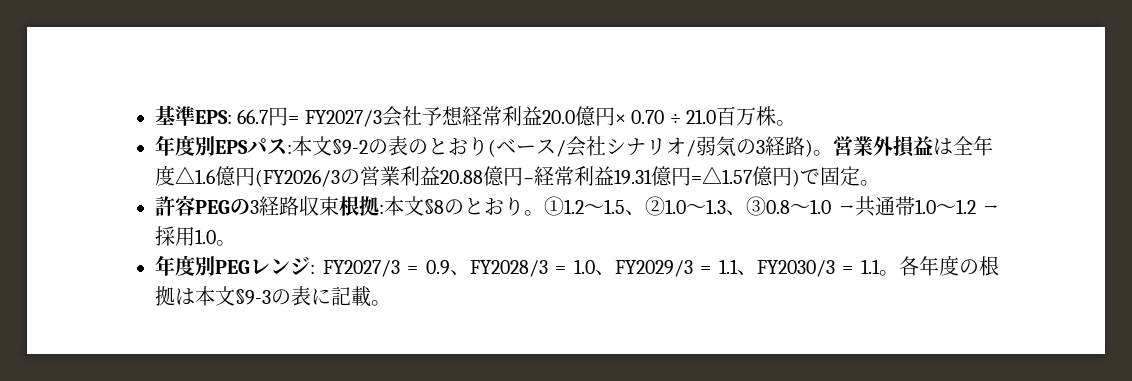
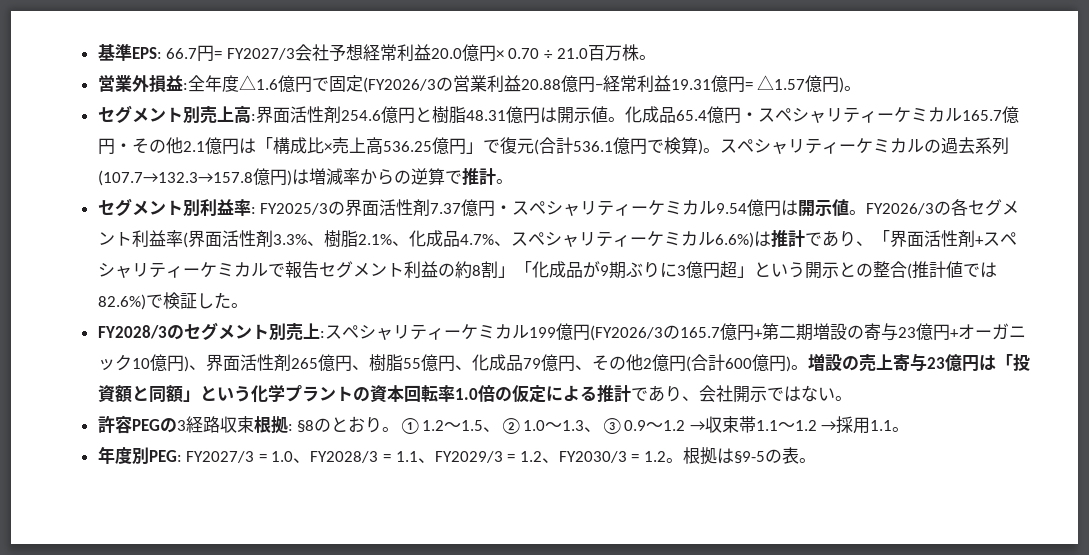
- 年度別EPSパス:本文§9-2の表のとおり(ベース/会社シナリオ/弱気の3経路)。営業外損益は全年度△1.6億円(FY2026/3の営業利益20.88億円−経常利益19.31億円=△1.57億円)で固定。
+ 営業外損益:全年度△1.6億円で固定(FY2026/3の営業利益20.88億円−経常利益19.31億円= △1.57億円)。
+ セグメント別売上高:界面活性剤254.6億円と樹脂48.31億円は開示値。化成品65.4億円・スペシャリティーケミカル165.7億円・その他2.1億円は「構成比×売上高536.25億円」で復元(合計536.1億円で検算)。スペシャリティーケミカルの過去系列(107.7→132.3→157.8億円)は増減率からの逆算で推計。
+ セグメント別利益率: FY2025/3の界面活性剤7.37億円・スペシャリティーケミカル9.54億円は開示値。FY2026/3の各セグメント利益率(界面活性剤3.3%、樹脂2.1%、化成品4.7%、スペシャリティーケミカル6.6%)は推計であり、「界面活性剤+スペシャリティーケミカルで報告セグメント利益の約8割」「化成品が9期ぶりに3億円超」という開示との整合(推計値では82.6%)で検証した。
+ FY2028/3のセグメント別売上:スペシャリティーケミカル199億円(FY2026/3の165.7億円+第二期増設の寄与23億円+オーガニック10億円)、界面活性剤265億円、樹脂55億円、化成品79億円、その他2億円(合計600億円)。増設の売上寄与23億円は「投資額と同額」という化学プラントの資本回転率1.0倍の仮定による推計であり、会社開示ではない。
- 許容PEGの3経路収束根拠:本文§8のとおり。
+ 許容PEGの3経路収束根拠: §8のとおり。
- ①1.2〜1.5、②1.0〜1.3、③0.8〜1.0 →共通帯1.0〜1.2 →採用1.0。
- 年度別PEGレンジ: FY2027/3 = 0.9、FY2028/3 = 1.0、FY2029/3 = 1.1、FY2030/3 = 1.1。各年度の根拠は本文§9-3の表に記載。
+ ①1.2〜1.5、②1.0〜1.3、③0.9〜1.2 →収束帯1.1〜1.2 →採用1.1。
+ 年度別PEG: FY2027/3 = 1.0、FY2028/3 = 1.1、FY2029/3 = 1.2、FY2030/3 = 1.2。根拠は§9-5の表。

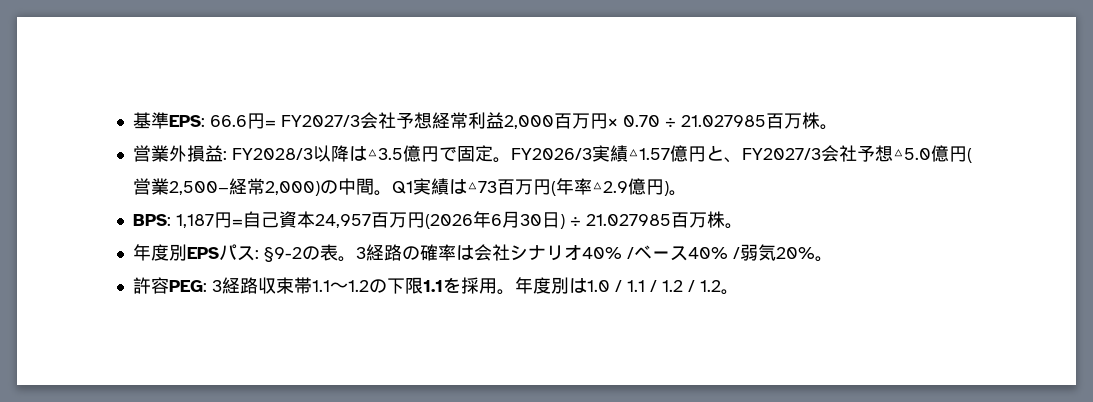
- 基準EPS: 66.7円= FY2027/3会社予想経常利益20.0億円× 0.70 ÷ 21.0百万株。
+ 基準EPS: 66.6円= FY2027/3会社予想経常利益2,000百万円× 0.70 ÷ 21.027985百万株。
- 営業外損益:全年度△1.6億円で固定(FY2026/3の営業利益20.88億円−経常利益19.31億円= △1.57億円)。
- セグメント別売上高:界面活性剤254.6億円と樹脂48.31億円は開示値。化成品65.4億円・スペシャリティーケミカル165.7億円・その他2.1億円は「構成比×売上高536.25億円」で復元(合計536.1億円で検算)。スペシャリティーケミカルの過去系列(107.7→132.3→157.8億円)は増減率からの逆算で推計。
- セグメント別利益率: FY2025/3の界面活性剤7.37億円・スペシャリティーケミカル9.54億円は開示値。FY2026/3の各セグメント利益率(界面活性剤3.3%、樹脂2.1%、化成品4.7%、スペシャリティーケミカル6.6%)は推計であり、「界面活性剤+スペシャリティーケミカルで報告セグメント利益の約8割」「化成品が9期ぶりに3億円超」という開示との整合(推計値では82.6%)で検証した。
- FY2028/3のセグメント別売上:スペシャリティーケミカル199億円(FY2026/3の165.7億円+第二期増設の寄与23億円+オーガニック10億円)、界面活性剤265億円、樹脂55億円、化成品79億円、その他2億円(合計600億円)。増設の売上寄与23億円は「投資額と同額」という化学プラントの資本回転率1.0倍の仮定による推計であり、会社開示ではない。
+ 営業外損益: FY2028/3以降は△3.5億円で固定。FY2026/3実績△1.57億円と、FY2027/3会社予想△5.0億円(営業2,500−経常2,000)の中間。Q1実績は△73百万円(年率△2.9億円)。
+ BPS: 1,187円=自己資本24,957百万円(2026年6月30日) ÷ 21.027985百万株。
+ 年度別EPSパス: §9-2の表。3経路の確率は会社シナリオ40% /ベース40% /弱気20%。
- 許容PEGの3経路収束根拠: §8のとおり。①1.2〜1.5、②1.0〜1.3、③0.9〜1.2 →収束帯1.1〜1.2 →採用1.1。
- 年度別PEG: FY2027/3 = 1.0、FY2028/3 = 1.1、FY2029/3 = 1.2、FY2030/3 = 1.2。根拠は§9-5の表。
+ 許容PEG: 3経路収束帯1.1〜1.2の下限1.1を採用。年度別は1.0 / 1.1 / 1.2 / 1.2。

